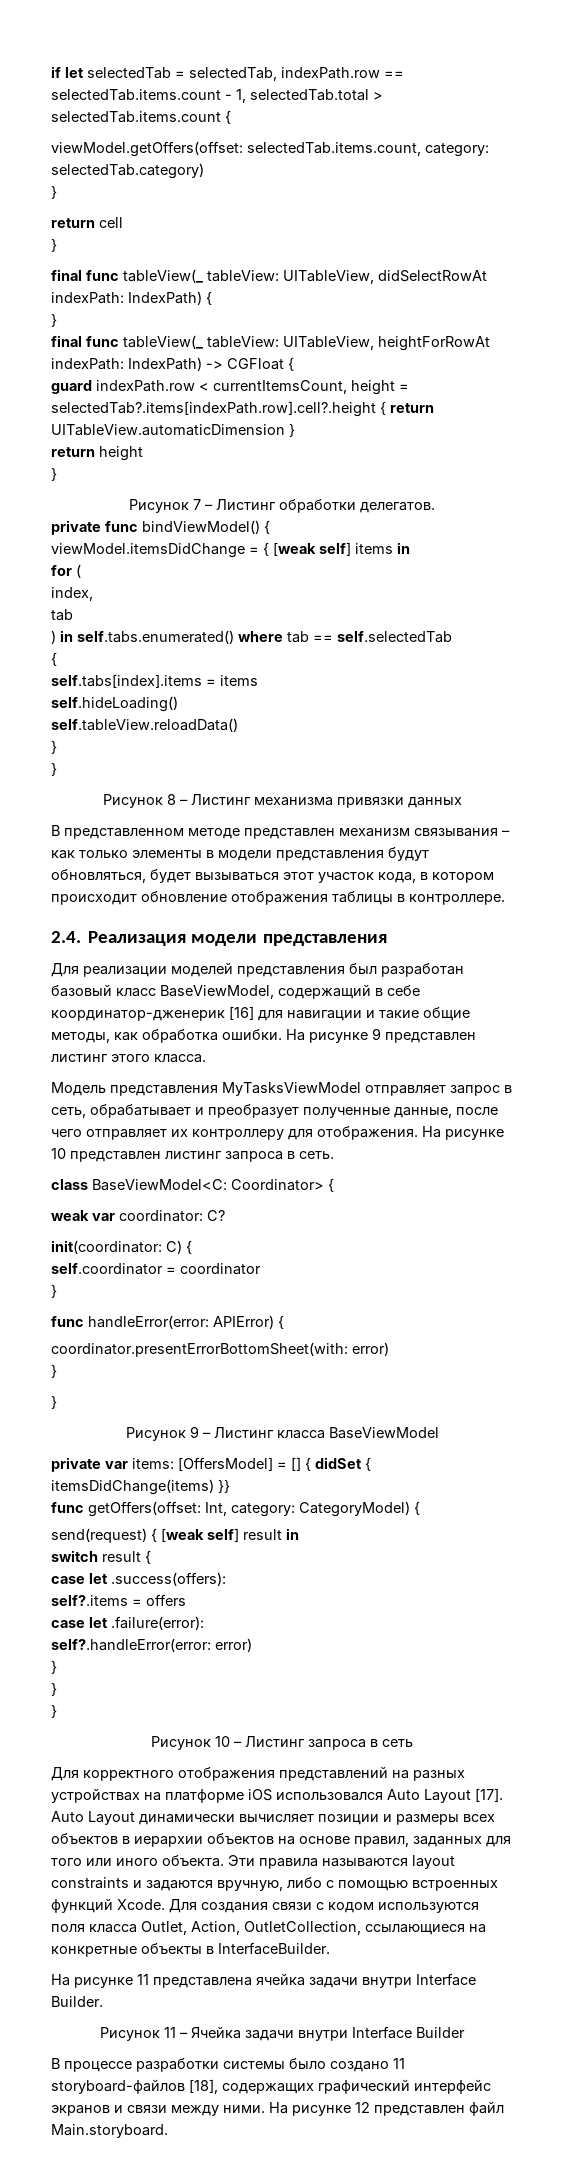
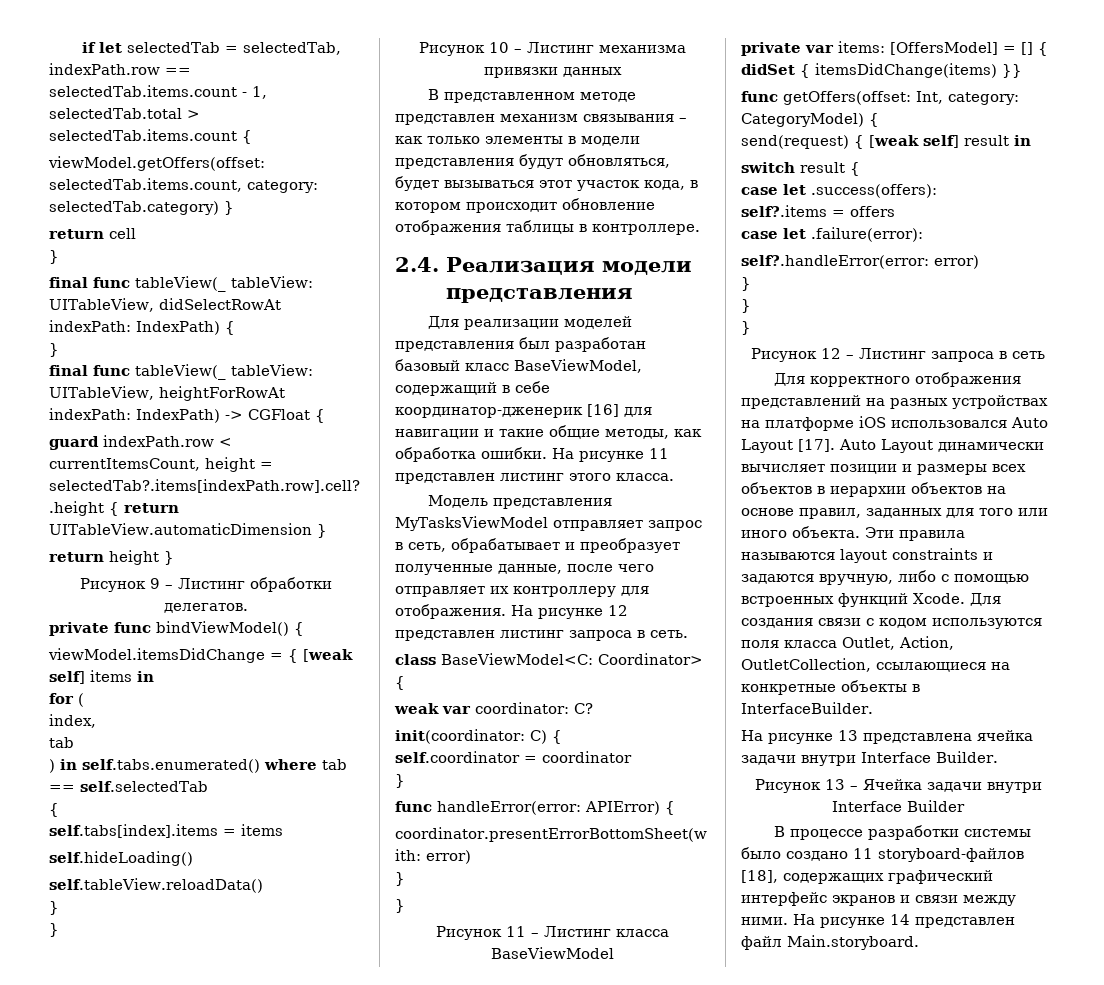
- viewModel.getOffers(offset: selectedTab.items.count, category: selectedTab.category)
- }
+ viewModel.getOffers(offset: selectedTab.items.count, category: selectedTab.category) }
- return height
- }
- Рисунок 7 – Листинг обработки делегатов.
+ return height }
+ Рисунок 9 – Листинг обработки делегатов.
- Рисунок 8 – Листинг механизма привязки данных
+ Рисунок 10 – Листинг механизма привязки данных
- На рисунке 9 представлен листинг этого класса.
+ На рисунке 11 представлен листинг этого класса.
- На рисунке 10 представлен листинг запроса в сеть.
+ На рисунке 12 представлен листинг запроса в сеть.
- Рисунок 9 – Листинг класса BaseViewModel
+ Рисунок 11 – Листинг класса BaseViewModel
- Рисунок 10 – Листинг запроса в сеть
+ Рисунок 12 – Листинг запроса в сеть
- На рисунке 11 представлена ячейка задачи внутри Interface Builder.
+ На рисунке 13 представлена ячейка задачи внутри Interface Builder.
- Рисунок 11 – Ячейка задачи внутри Interface Builder
+ Рисунок 13 – Ячейка задачи внутри Interface Builder
- На рисунке 12 представлен файл Main.storyboard.
+ На рисунке 14 представлен файл Main.storyboard.

